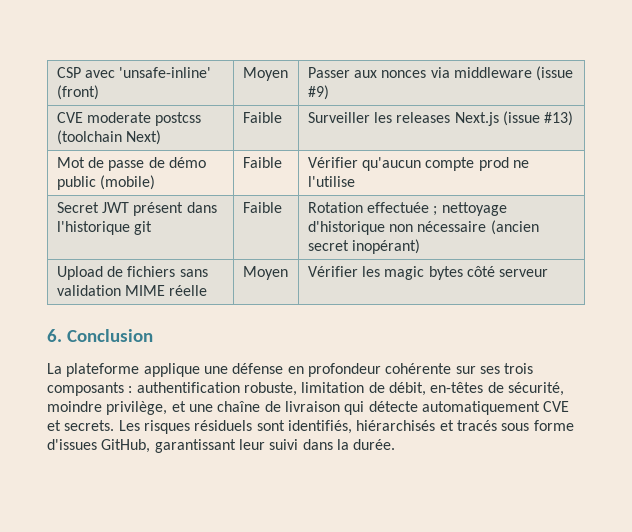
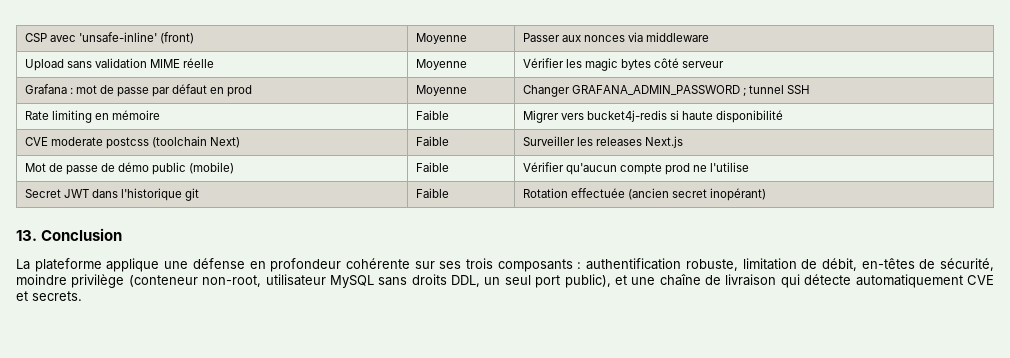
- CSP avec 'unsafe-inline' (front) | Moyen | Passer aux nonces via middleware (issue #9)
+ CSP avec 'unsafe-inline' (front) | Moyenne | Passer aux nonces via middleware
+ Upload sans validation MIME réelle | Moyenne | Vérifier les magic bytes côté serveur
+ Grafana : mot de passe par défaut en prod | Moyenne | Changer GRAFANA_ADMIN_PASSWORD ; tunnel SSH
+ Rate limiting en mémoire | Faible | Migrer vers bucket4j-redis si haute disponibilité
- CVE moderate postcss (toolchain Next) | Faible | Surveiller les releases Next.js (issue #13)
+ CVE moderate postcss (toolchain Next) | Faible | Surveiller les releases Next.js
- Secret JWT présent dans l'historique git | Faible | Rotation effectuée ; nettoyage d'historique non nécessaire (ancien secret inopérant)
- Upload de fichiers sans validation MIME réelle | Moyen | Vérifier les magic bytes côté serveur
- 6. Conclusion
+ Secret JWT dans l'historique git | Faible | Rotation effectuée (ancien secret inopérant)
+ 13. Conclusion
- La plateforme applique une défense en profondeur cohérente sur ses trois composants : authentification robuste, limitation de débit, en-têtes de sécurité, moindre privilège, et une chaîne de livraison qui détecte automatiquement CVE et secrets. Les risques résiduels sont identifiés, hiérarchisés et tracés sous forme d'issues GitHub, garantissant leur suivi dans la durée.
+ La plateforme applique une défense en profondeur cohérente sur ses trois composants : authentification robuste, limitation de débit, en-têtes de sécurité, moindre privilège (conteneur non-root, utilisateur MySQL sans droits DDL, un seul port public), et une chaîne de livraison qui détecte automatiquement CVE et secrets.

